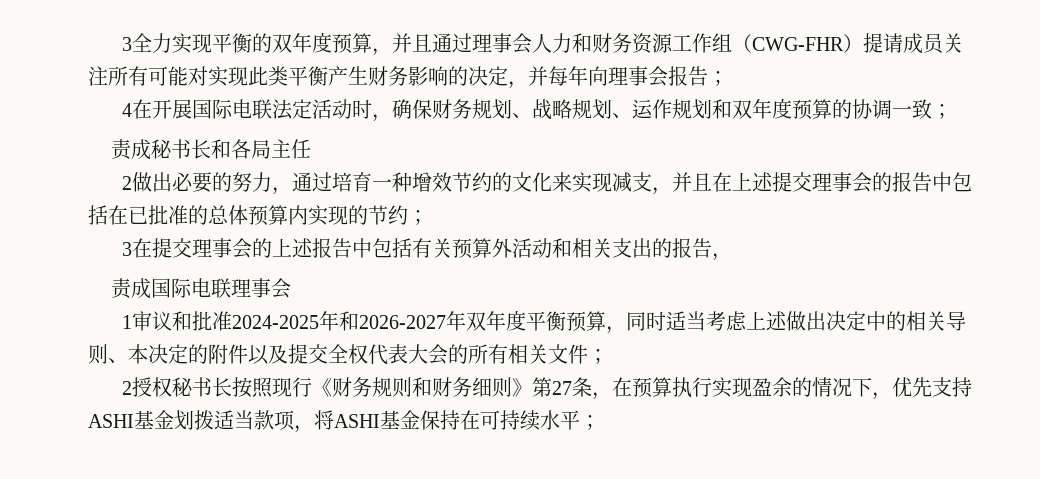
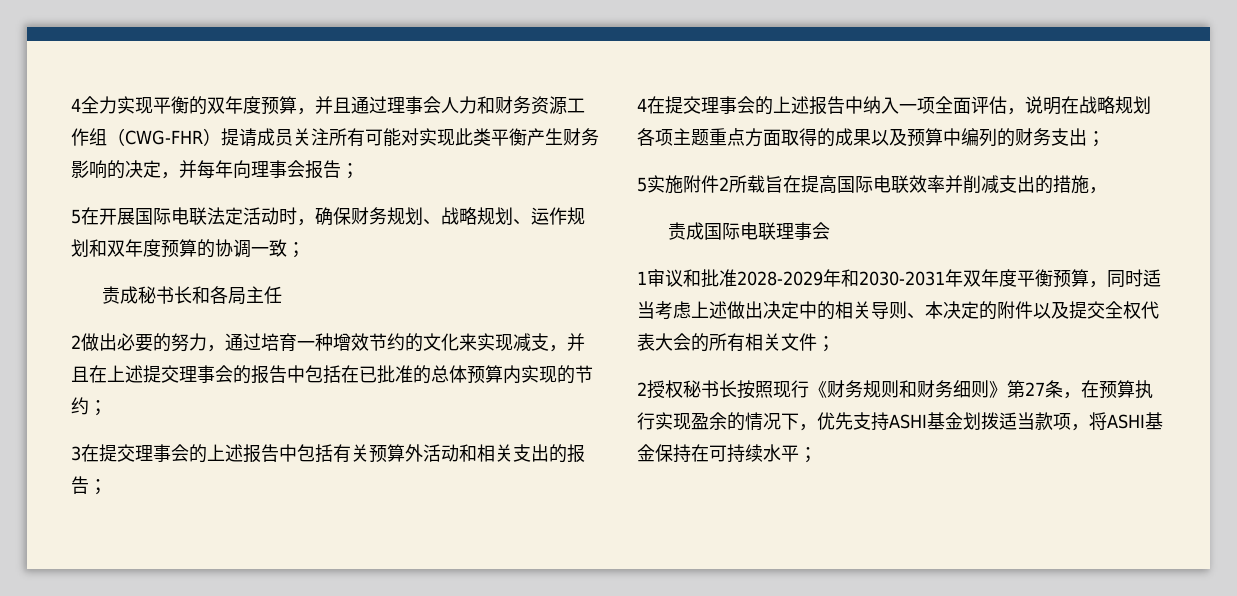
- 3全力实现平衡的双年度预算，并且通过理事会人力和财务资源工作组（CWG-FHR）提请成员关注所有可能对实现此类平衡产生财务影响的决定，并每年向理事会报告；
+ 4全力实现平衡的双年度预算，并且通过理事会人力和财务资源工作组（CWG-FHR）提请成员关注所有可能对实现此类平衡产生财务影响的决定，并每年向理事会报告；
- 4在开展国际电联法定活动时，确保财务规划、战略规划、运作规划和双年度预算的协调一致；
+ 5在开展国际电联法定活动时，确保财务规划、战略规划、运作规划和双年度预算的协调一致；
- 3在提交理事会的上述报告中包括有关预算外活动和相关支出的报告，
+ 3在提交理事会的上述报告中包括有关预算外活动和相关支出的报告；
+ 4在提交理事会的上述报告中纳入一项全面评估，说明在战略规划各项主题重点方面取得的成果以及预算中编列的财务支出；
+ 5实施附件2所载旨在提高国际电联效率并削减支出的措施，
- 1审议和批准2024-2025年和2026-2027年双年度平衡预算，同时适当考虑上述做出决定中的相关导则、本决定的附件以及提交全权代表大会的所有相关文件；
+ 1审议和批准2028-2029年和2030-2031年双年度平衡预算，同时适当考虑上述做出决定中的相关导则、本决定的附件以及提交全权代表大会的所有相关文件；

